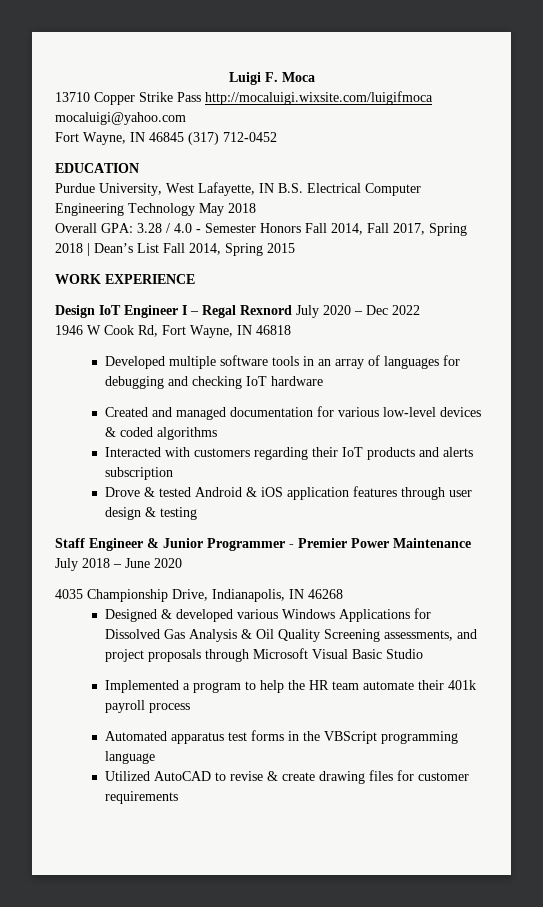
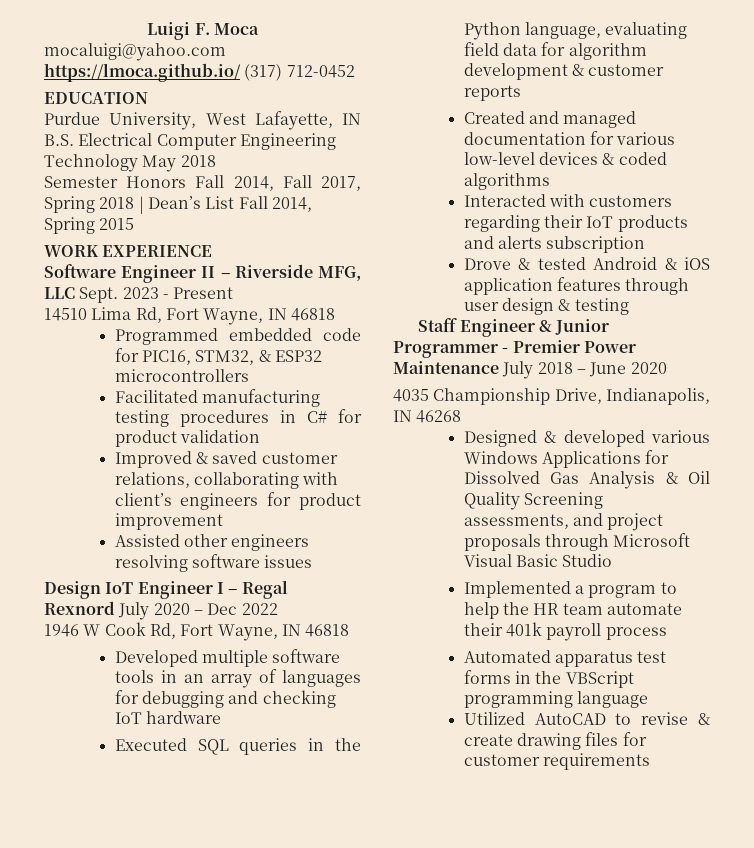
- 13710 Copper Strike Pass http://mocaluigi.wixsite.com/luigifmoca mocaluigi@yahoo.com
- Fort Wayne, IN 46845 (317) 712-0452
+ mocaluigi@yahoo.com https://lmoca.github.io/ (317) 712-0452
- Overall GPA: 3.28 / 4.0 - Semester Honors Fall 2014, Fall 2017, Spring 2018 | Dean’s List Fall 2014, Spring 2015
+ Semester Honors Fall 2014, Fall 2017, Spring 2018 | Dean’s List Fall 2014, Spring 2015
+ Software Engineer II – Riverside MFG, LLC Sept. 2023 - Present
+ 14510 Lima Rd, Fort Wayne, IN 46818
+ Programmed embedded code for PIC16, STM32, & ESP32 microcontrollers
+ Facilitated manufacturing testing procedures in C# for product validation
+ Improved & saved customer relations, collaborating with client’s engineers for product improvement
+ Assisted other engineers resolving software issues
+ Executed SQL queries in the Python language, evaluating field data for algorithm development & customer reports

